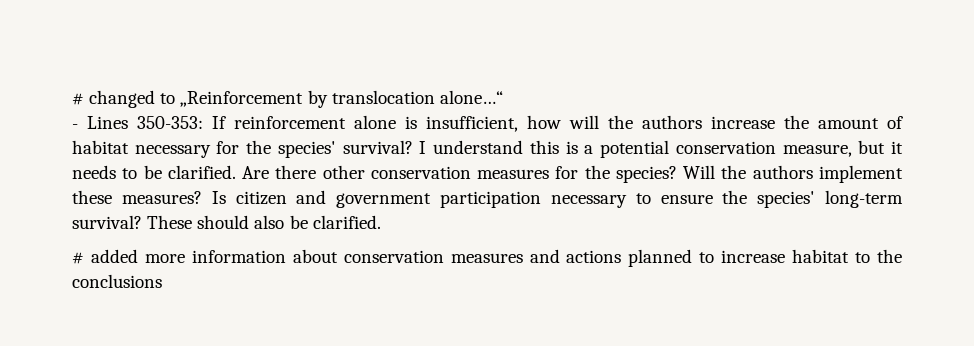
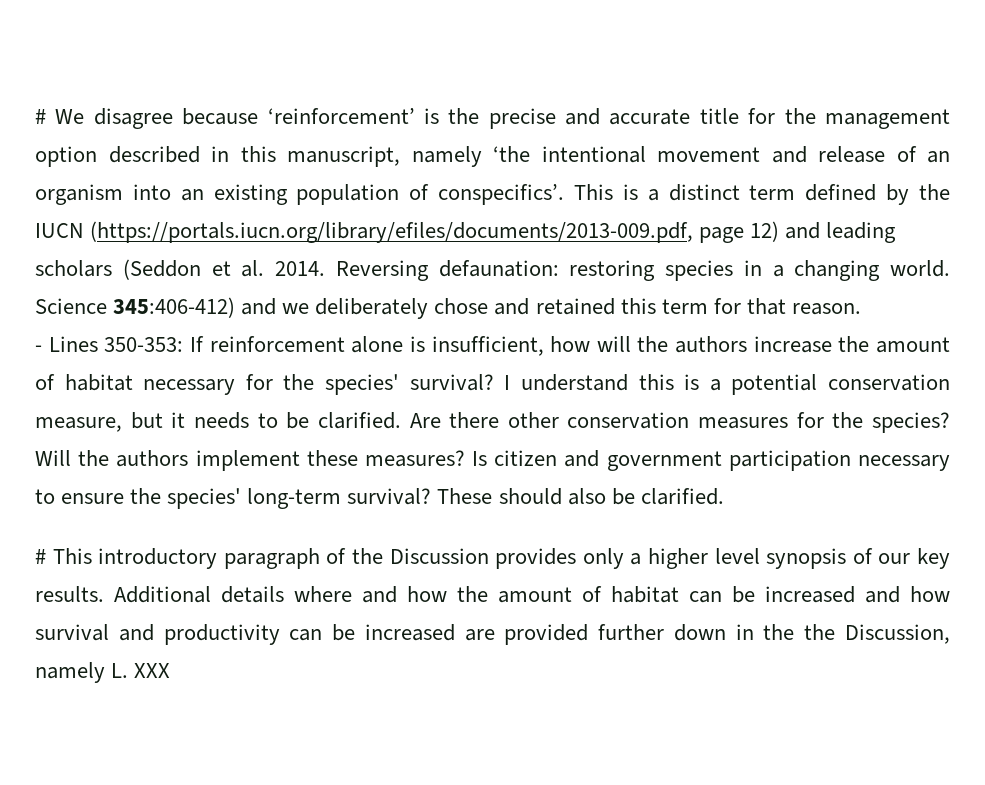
- # changed to „Reinforcement by translocation alone…“
+ # We disagree because ‘reinforcement’ is the precise and accurate title for the management option described in this manuscript, namely ‘the intentional movement and release of an organism into an existing population of conspecifics’. This is a distinct term defined by the IUCN (https://portals.iucn.org/library/efiles/documents/2013-009.pdf, page 12) and leading scholars (Seddon et al. 2014. Reversing defaunation: restoring species in a changing world. Science 345:406-412) and we deliberately chose and retained this term for that reason.
- # added more information about conservation measures and actions planned to increase habitat to the conclusions
+ # This introductory paragraph of the Discussion provides only a higher level synopsis of our key results. Additional details where and how the amount of habitat can be increased and how survival and productivity can be increased are provided further down in the the Discussion, namely L. XXX

